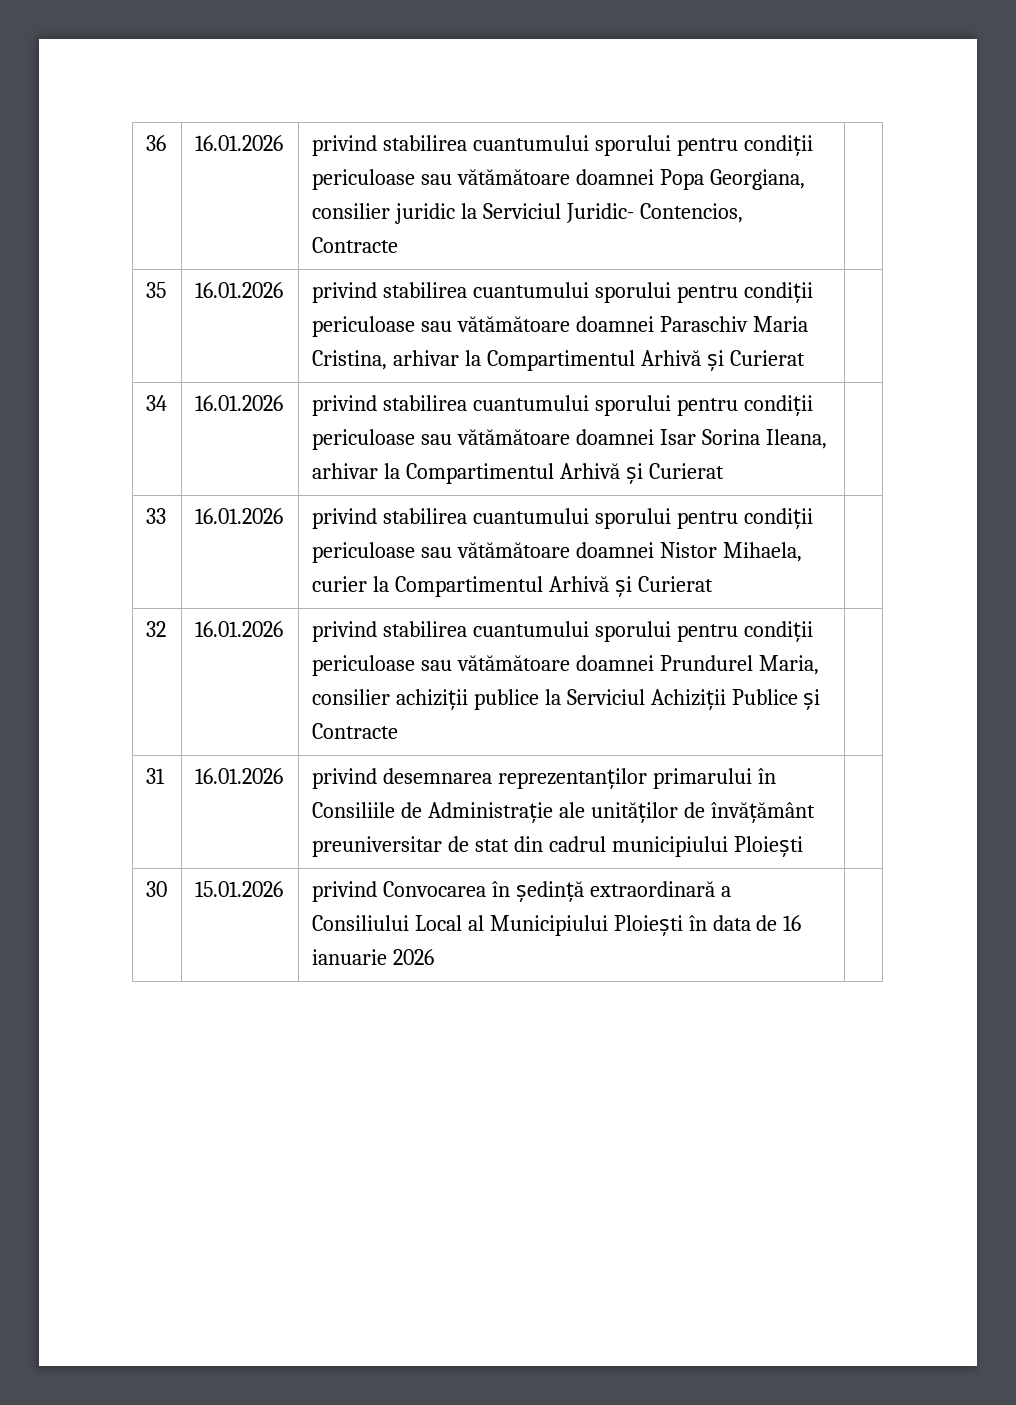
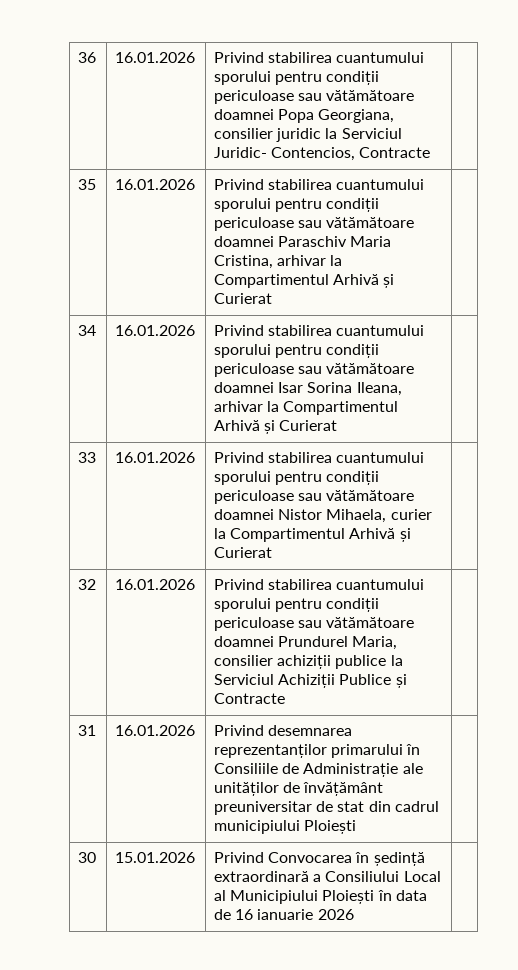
- 36 | 16.01.2026 | privind stabilirea cuantumului sporului pentru condiții periculoase sau vătămătoare doamnei Popa Georgiana, consilier juridic la Serviciul Juridic- Contencios, Contracte |
+ 36 | 16.01.2026 | Privind stabilirea cuantumului sporului pentru condiții periculoase sau vătămătoare doamnei Popa Georgiana, consilier juridic la Serviciul Juridic- Contencios, Contracte |
- 35 | 16.01.2026 | privind stabilirea cuantumului sporului pentru condiții periculoase sau vătămătoare doamnei Paraschiv Maria Cristina, arhivar la Compartimentul Arhivă și Curierat |
+ 35 | 16.01.2026 | Privind stabilirea cuantumului sporului pentru condiții periculoase sau vătămătoare doamnei Paraschiv Maria Cristina, arhivar la Compartimentul Arhivă și Curierat |
- 34 | 16.01.2026 | privind stabilirea cuantumului sporului pentru condiții periculoase sau vătămătoare doamnei Isar Sorina Ileana, arhivar la Compartimentul Arhivă și Curierat |
+ 34 | 16.01.2026 | Privind stabilirea cuantumului sporului pentru condiții periculoase sau vătămătoare doamnei Isar Sorina Ileana, arhivar la Compartimentul Arhivă și Curierat |
- 33 | 16.01.2026 | privind stabilirea cuantumului sporului pentru condiții periculoase sau vătămătoare doamnei Nistor Mihaela, curier la Compartimentul Arhivă și Curierat |
+ 33 | 16.01.2026 | Privind stabilirea cuantumului sporului pentru condiții periculoase sau vătămătoare doamnei Nistor Mihaela, curier la Compartimentul Arhivă și Curierat |
- 32 | 16.01.2026 | privind stabilirea cuantumului sporului pentru condiții periculoase sau vătămătoare doamnei Prundurel Maria, consilier achiziții publice la Serviciul Achiziții Publice și Contracte |
+ 32 | 16.01.2026 | Privind stabilirea cuantumului sporului pentru condiții periculoase sau vătămătoare doamnei Prundurel Maria, consilier achiziții publice la Serviciul Achiziții Publice și Contracte |
- 31 | 16.01.2026 | privind desemnarea reprezentanților primarului în Consiliile de Administrație ale unităților de învățământ preuniversitar de stat din cadrul municipiului Ploiești |
+ 31 | 16.01.2026 | Privind desemnarea reprezentanților primarului în Consiliile de Administrație ale unităților de învățământ preuniversitar de stat din cadrul municipiului Ploiești |
- 30 | 15.01.2026 | privind Convocarea în ședință extraordinară a Consiliului Local al Municipiului Ploiești în data de 16 ianuarie 2026 |
+ 30 | 15.01.2026 | Privind Convocarea în ședință extraordinară a Consiliului Local al Municipiului Ploiești în data de 16 ianuarie 2026 |

